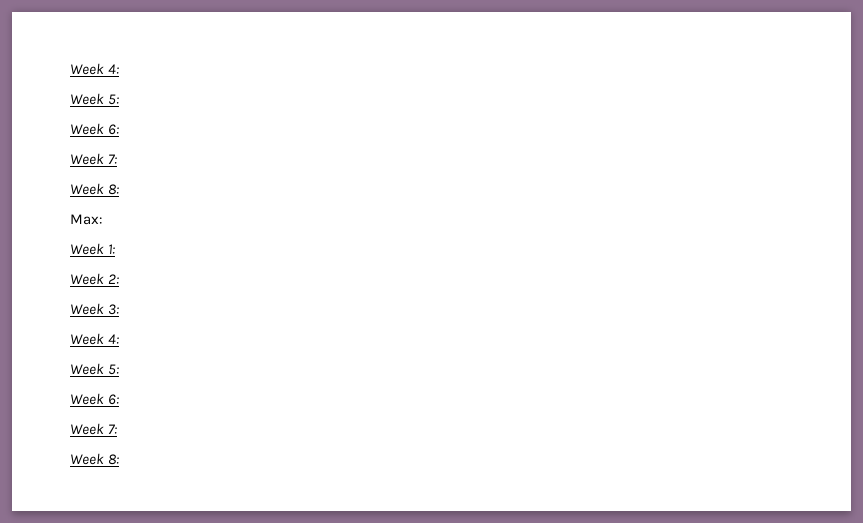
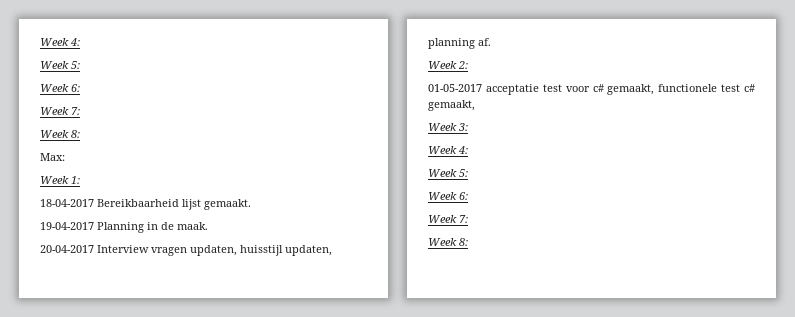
+ 18-04-2017 Bereikbaarheid lijst gemaakt.
+ 19-04-2017 Planning in de maak.
+ 20-04-2017 Interview vragen updaten, huisstijl updaten, planning af.
  Week 2:
+ 01-05-2017 acceptatie test voor c# gemaakt, functionele test c# gemaakt,

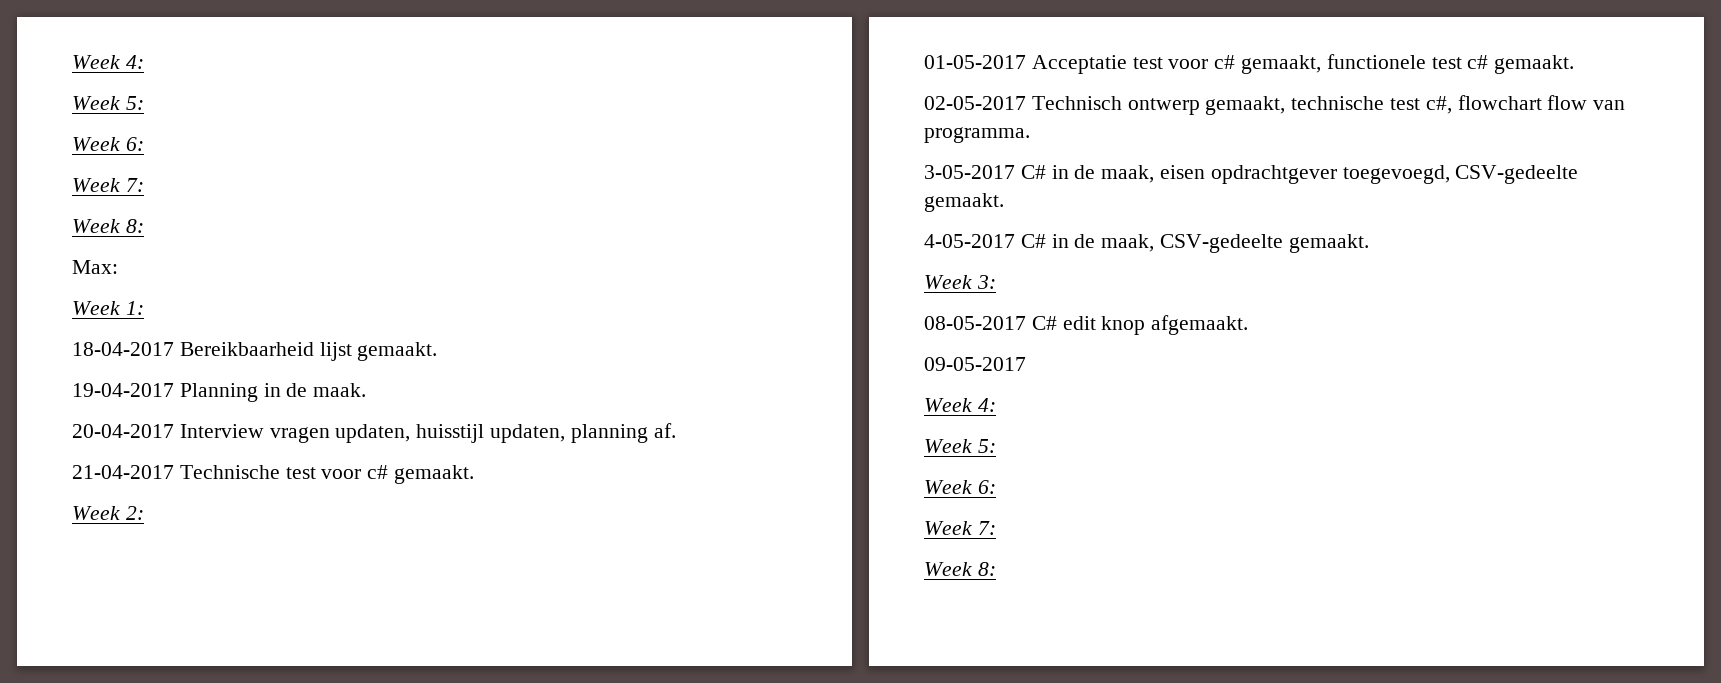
+ 21-04-2017 Technische test voor c# gemaakt.
- 01-05-2017 acceptatie test voor c# gemaakt, functionele test c# gemaakt,
+ 01-05-2017 Acceptatie test voor c# gemaakt, functionele test c# gemaakt.
+ 02-05-2017 Technisch ontwerp gemaakt, technische test c#, flowchart flow van programma.
+ 3-05-2017 C# in de maak, eisen opdrachtgever toegevoegd, CSV-gedeelte gemaakt.
+ 4-05-2017 C# in de maak, CSV-gedeelte gemaakt.
  Week 3:
+ 08-05-2017 C# edit knop afgemaakt.
+ 09-05-2017

